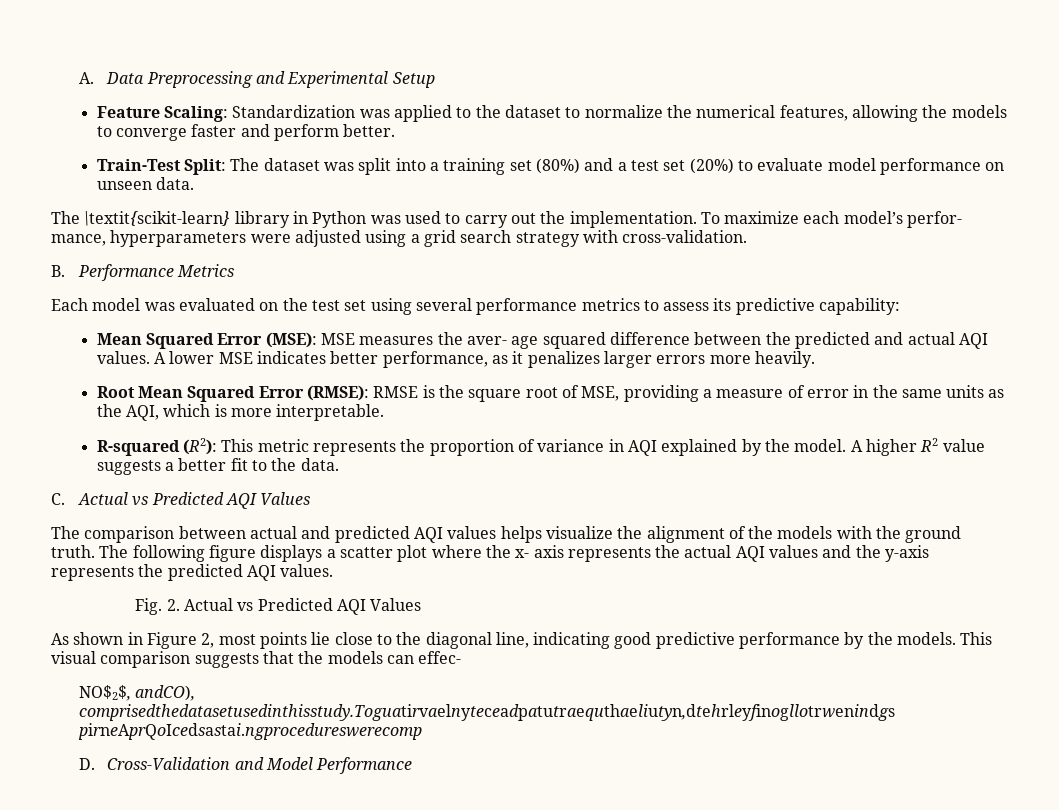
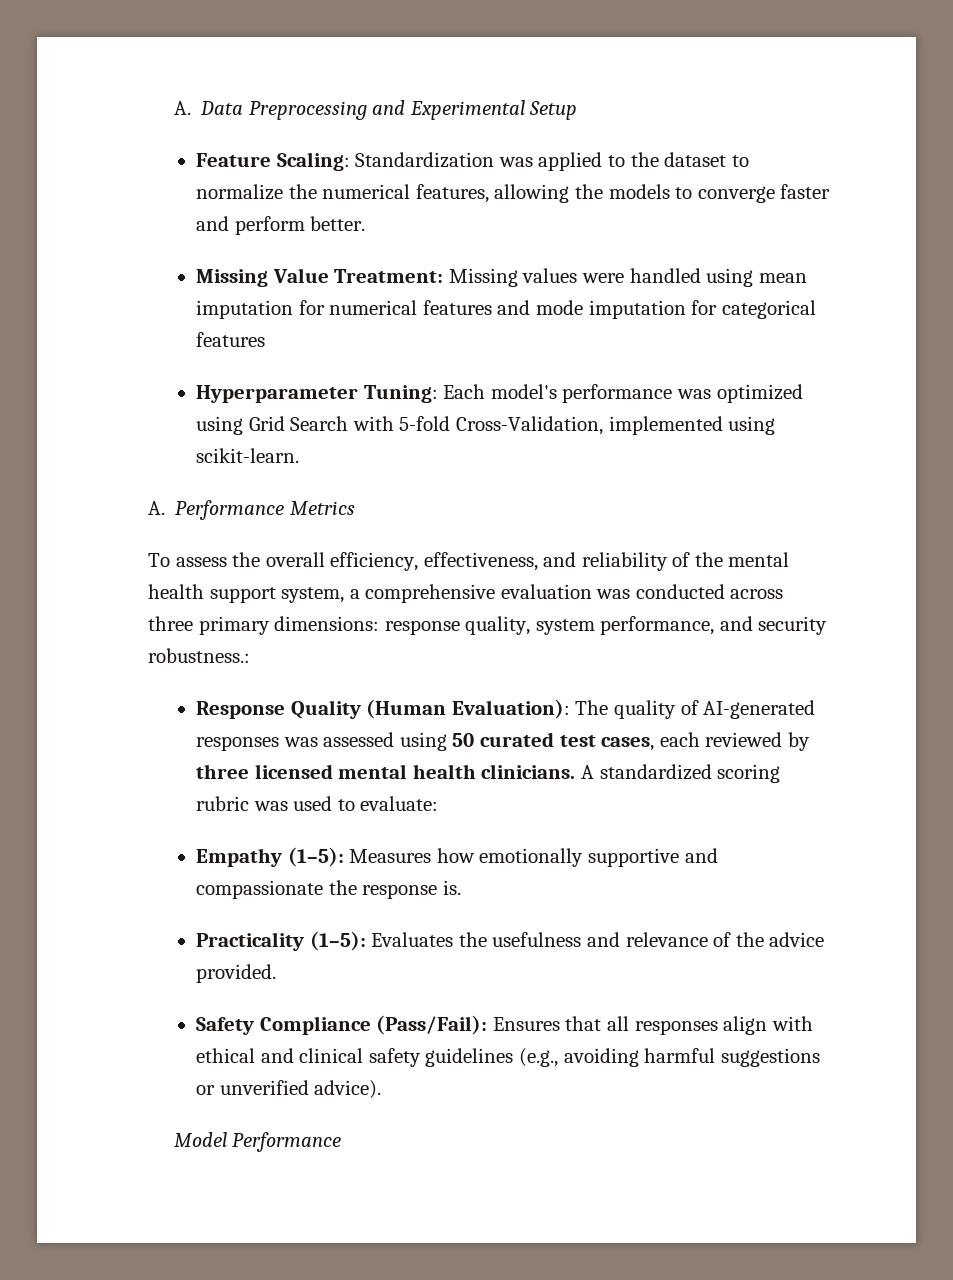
- Train-Test Split: The dataset was split into a training set (80%) and a test set (20%) to evaluate model performance on unseen data.
- The \textit{scikit-learn} library in Python was used to carry out the implementation. To maximize each model’s perfor- mance, hyperparameters were adjusted using a grid search strategy with cross-validation.
- B. Performance Metrics
- Each model was evaluated on the test set using several performance metrics to assess its predictive capability:
- Mean Squared Error (MSE): MSE measures the aver- age squared difference between the predicted and actual AQI values. A lower MSE indicates better performance, as it penalizes larger errors more heavily.
- Root Mean Squared Error (RMSE): RMSE is the square root of MSE, providing a measure of error in the same units as the AQI, which is more interpretable.
- R-squared (R2): This metric represents the proportion of variance in AQI explained by the model. A higher R2 value suggests a better fit to the data.
- C. Actual vs Predicted AQI Values
- The comparison between actual and predicted AQI values helps visualize the alignment of the models with the ground truth. The following figure displays a scatter plot where the x- axis represents the actual AQI values and the y-axis represents the predicted AQI values.
- Fig. 2. Actual vs Predicted AQI Values
- As shown in Figure 2, most points lie close to the diagonal line, indicating good predictive performance by the models. This visual comparison suggests that the models can effec-
- NO$2$, andCO), comprisedthedatasetusedinthisstudy.Toguatirvaelnyteceadpatutraequthaeliutyn,dtehrleyfinogllotrwenindgs pirneAprQoIcedsastai.ngprocedureswerecomp
- D. Cross-Validation and Model Performance
+ Missing Value Treatment: Missing values were handled using mean imputation for numerical features and mode imputation for categorical features
+ Hyperparameter Tuning: Each model's performance was optimized using Grid Search with 5-fold Cross-Validation, implemented using scikit-learn.
+ A. Performance Metrics
+ To assess the overall efficiency, effectiveness, and reliability of the mental health support system, a comprehensive evaluation was conducted across three primary dimensions: response quality, system performance, and security robustness.:
+ Response Quality (Human Evaluation): The quality of AI-generated responses was assessed using 50 curated test cases, each reviewed by three licensed mental health clinicians. A standardized scoring rubric was used to evaluate:
+ Empathy (1–5): Measures how emotionally supportive and compassionate the response is.
+ Practicality (1–5): Evaluates the usefulness and relevance of the advice provided.
+ Safety Compliance (Pass/Fail): Ensures that all responses align with ethical and clinical safety guidelines (e.g., avoiding harmful suggestions or unverified advice).
+ Model Performance

